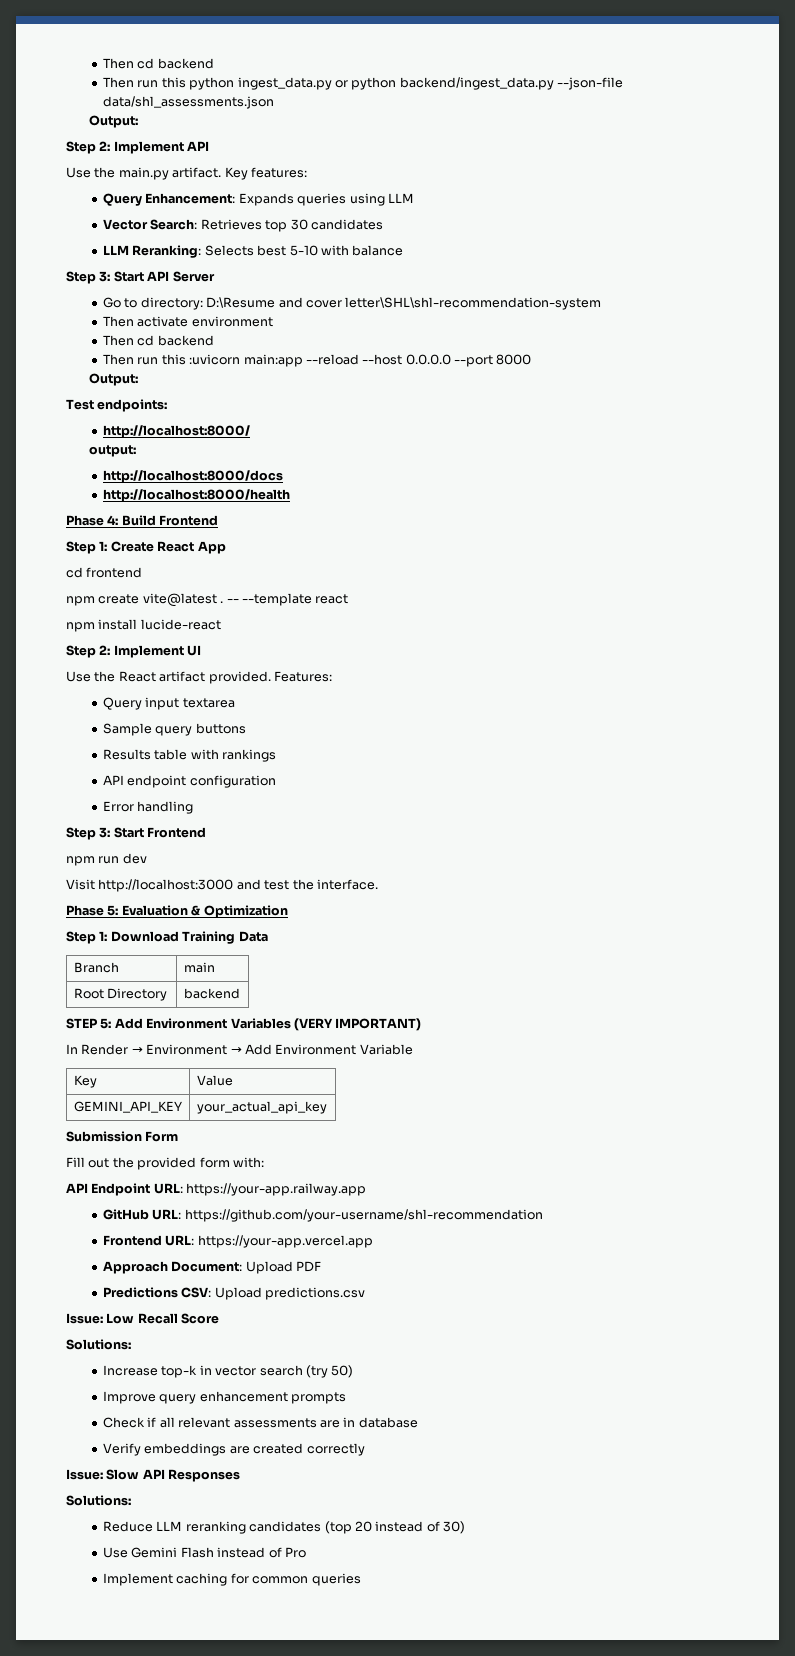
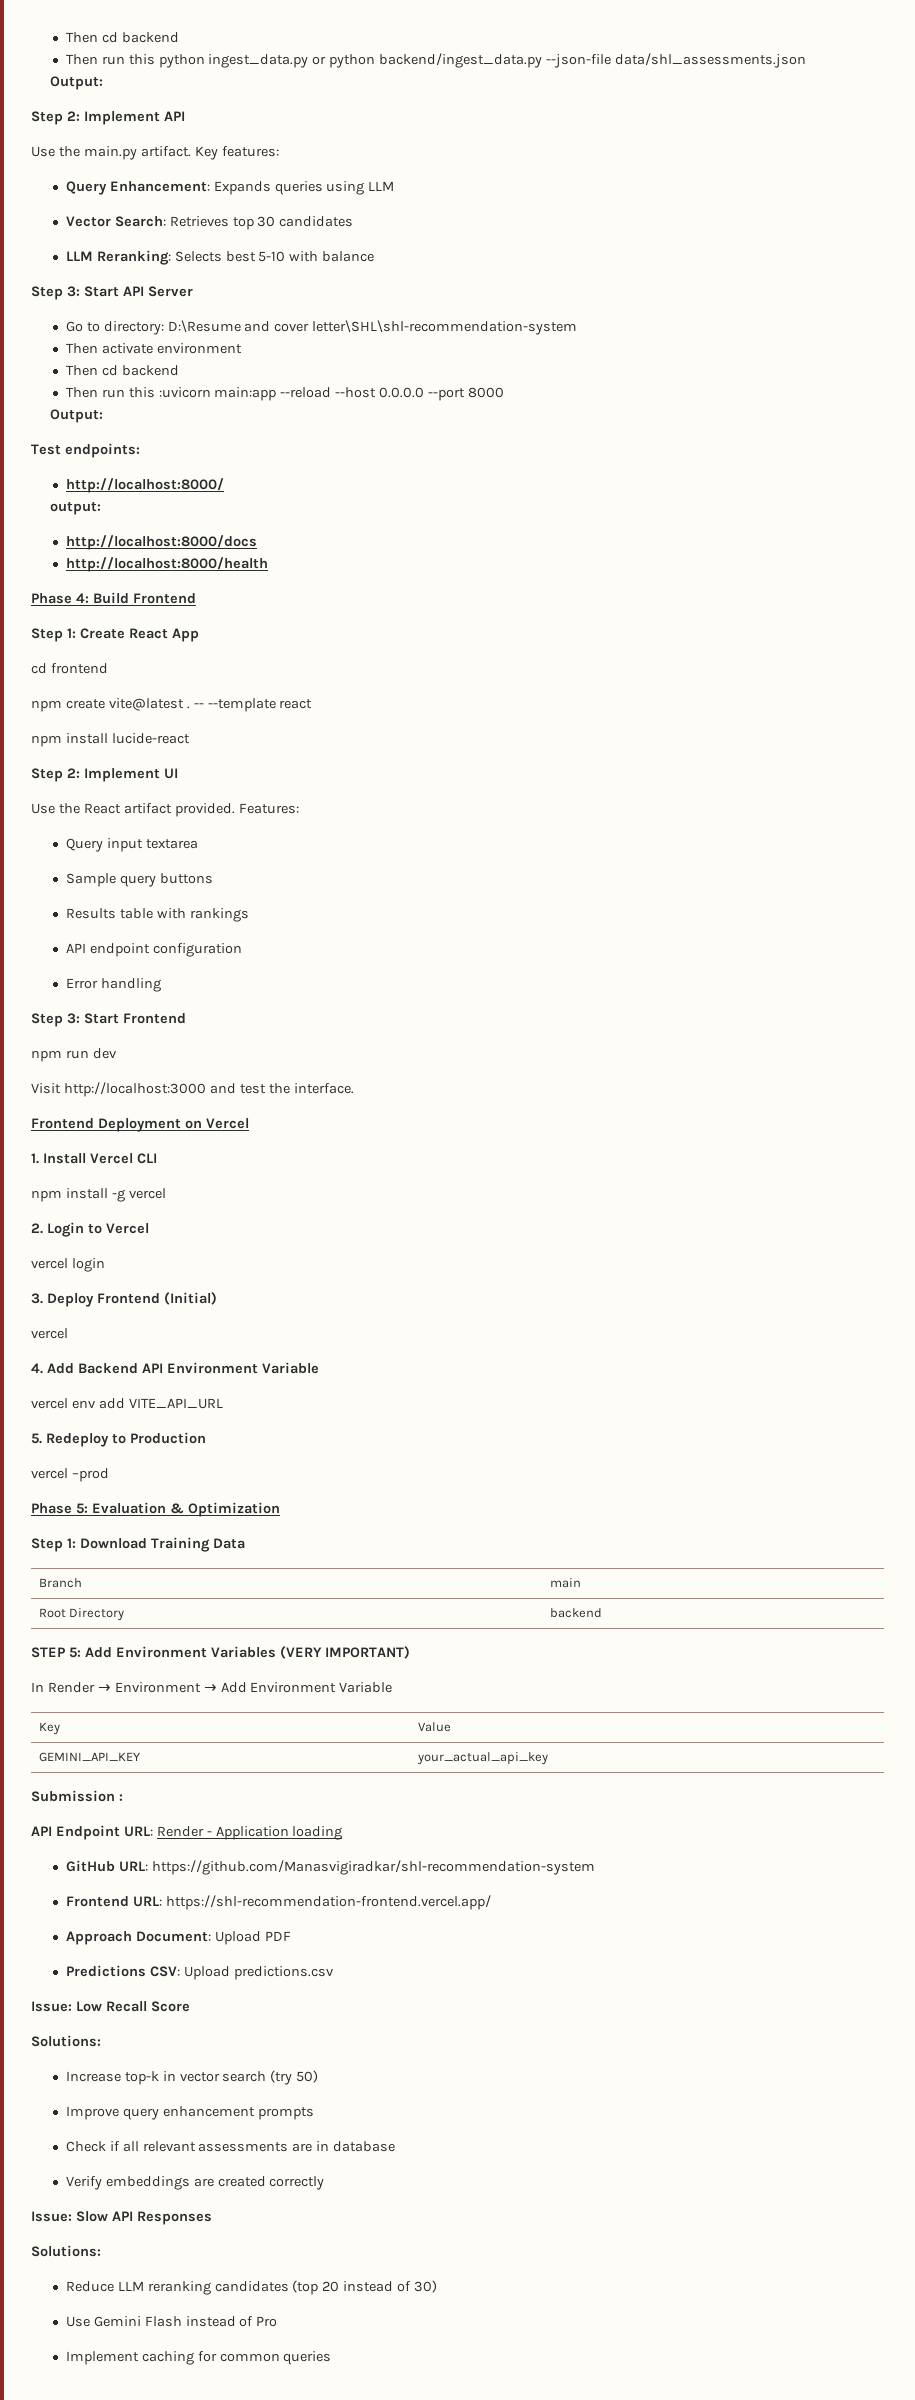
+ Frontend Deployment on Vercel
+ 1. Install Vercel CLI
+ npm install -g vercel
+ 2. Login to Vercel
+ vercel login
+ 3. Deploy Frontend (Initial)
+ vercel
+ 4. Add Backend API Environment Variable
+ vercel env add VITE_API_URL
+ 5. Redeploy to Production
+ vercel –prod
- Submission Form
- Fill out the provided form with:
+ Submission :
- API Endpoint URL: https://your-app.railway.app
+ API Endpoint URL: Render - Application loading
- GitHub URL: https://github.com/your-username/shl-recommendation
+ GitHub URL: https://github.com/Manasvigiradkar/shl-recommendation-system
- Frontend URL: https://your-app.vercel.app
+ Frontend URL: https://shl-recommendation-frontend.vercel.app/

